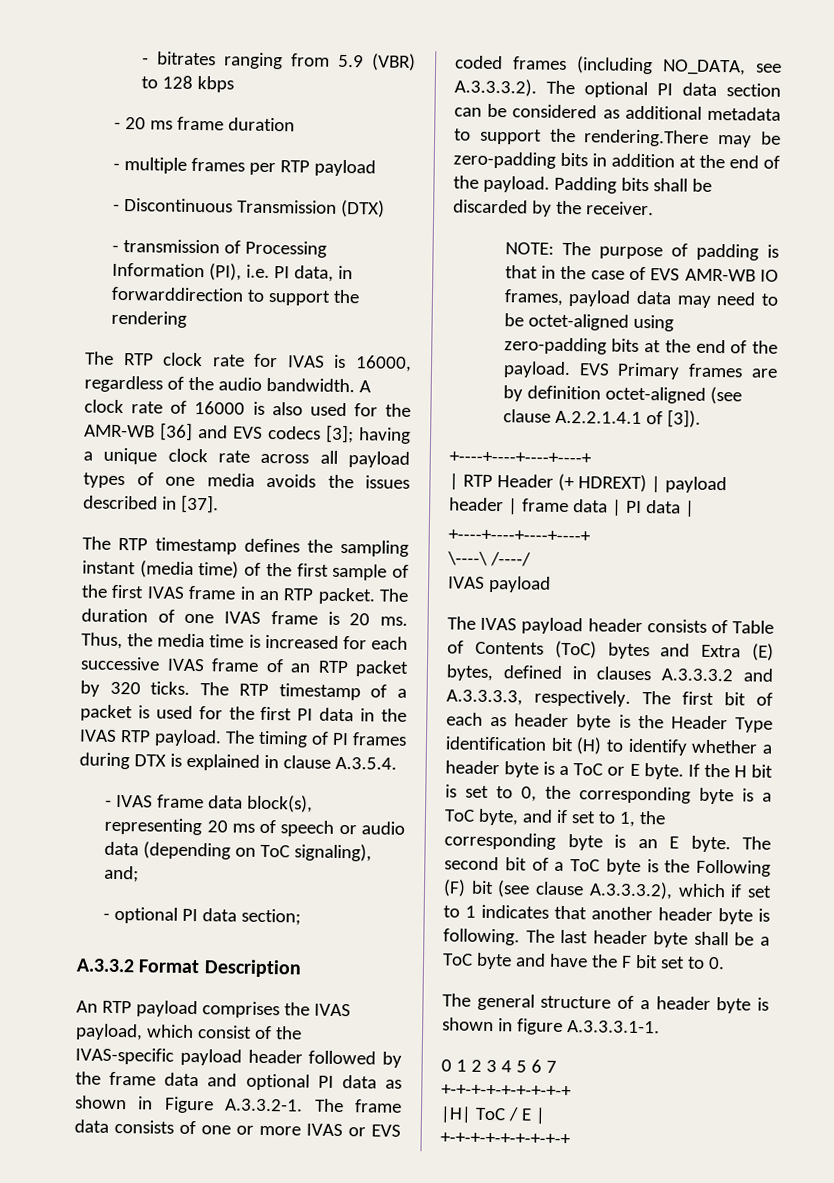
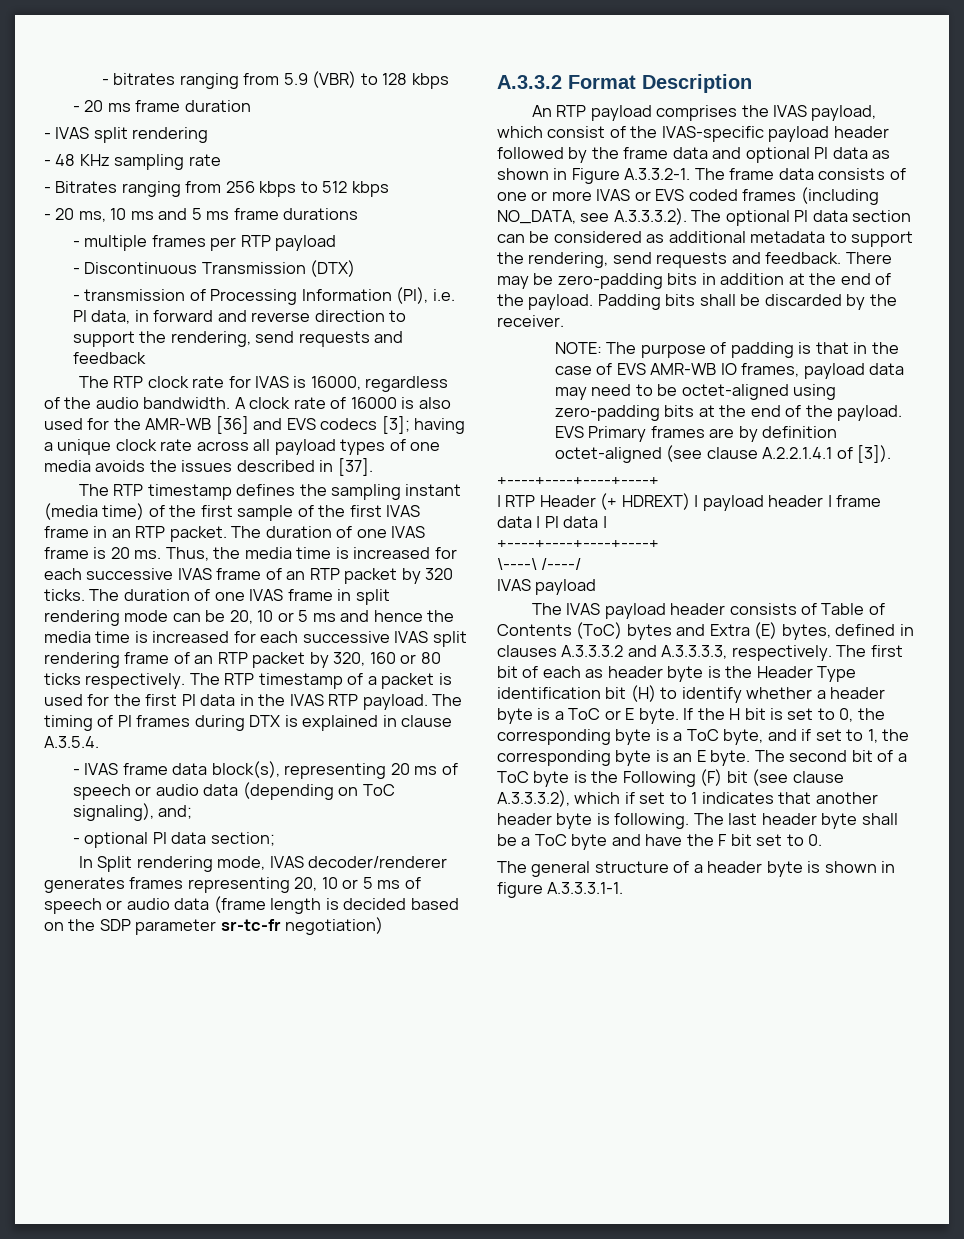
+ - IVAS split rendering
+ - 48 KHz sampling rate
+ - Bitrates ranging from 256 kbps to 512 kbps
+ - 20 ms, 10 ms and 5 ms frame durations
- - transmission of Processing Information (PI), i.e. PI data, in forwarddirection to support the rendering
+ - transmission of Processing Information (PI), i.e. PI data, in forward and reverse direction to support the rendering, send requests and feedback
- The RTP timestamp of a packet is used for the first PI data in the IVAS RTP payload.
+ The duration of one IVAS frame in split rendering mode can be 20, 10 or 5 ms and hence the media time is increased for each successive IVAS split rendering frame of an RTP packet by 320, 160 or 80 ticks respectively. The RTP timestamp of a packet is used for the first PI data in the IVAS RTP payload.
+ In Split rendering mode, IVAS decoder/renderer generates frames representing 20, 10 or 5 ms of speech or audio data (frame length is decided based on the SDP parameter sr-tc-fr negotiation)
- An RTP payload comprises the IVAS payload, which consist of the IVAS-specific payload header followed by the frame data and optional PI data as shown in Figure A.3.3.2-1. The frame data consists of one or more IVAS or EVS coded frames (including NO_DATA, see A.3.3.3.2). The optional PI data section can be considered as additional metadata to support the rendering.There may be zero-padding bits in addition at the end of the payload.
+ An RTP payload comprises the IVAS payload, which consist of the IVAS-specific payload header followed by the frame data and optional PI data as shown in Figure A.3.3.2-1. The frame data consists of one or more IVAS or EVS coded frames (including NO_DATA, see A.3.3.3.2). The optional PI data section can be considered as additional metadata to support the rendering, send requests and feedback. There may be zero-padding bits in addition at the end of the payload.
- 0 1 2 3 4 5 6 7
- +-+-+-+-+-+-+-+-+
- |H| ToC / E |
- +-+-+-+-+-+-+-+-+

